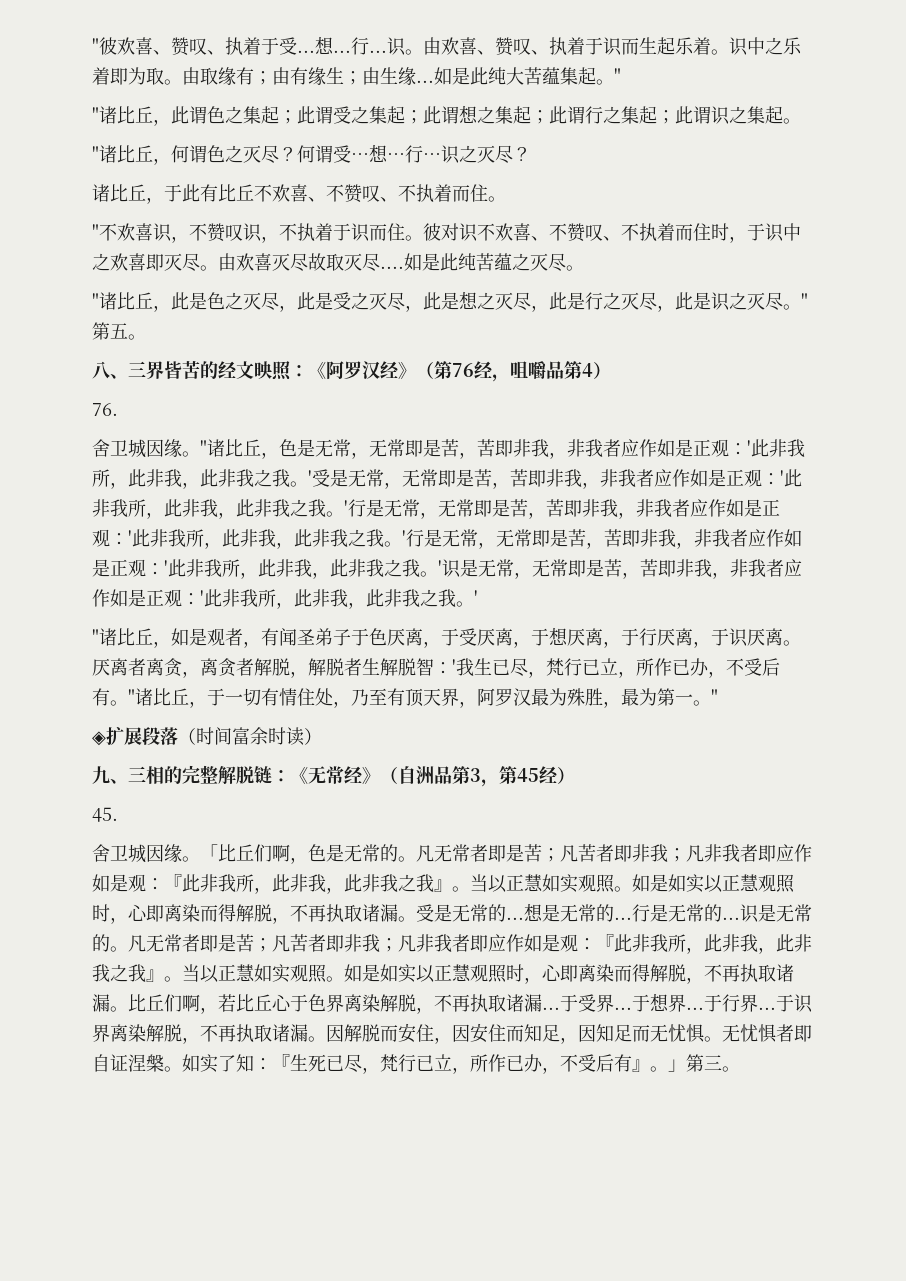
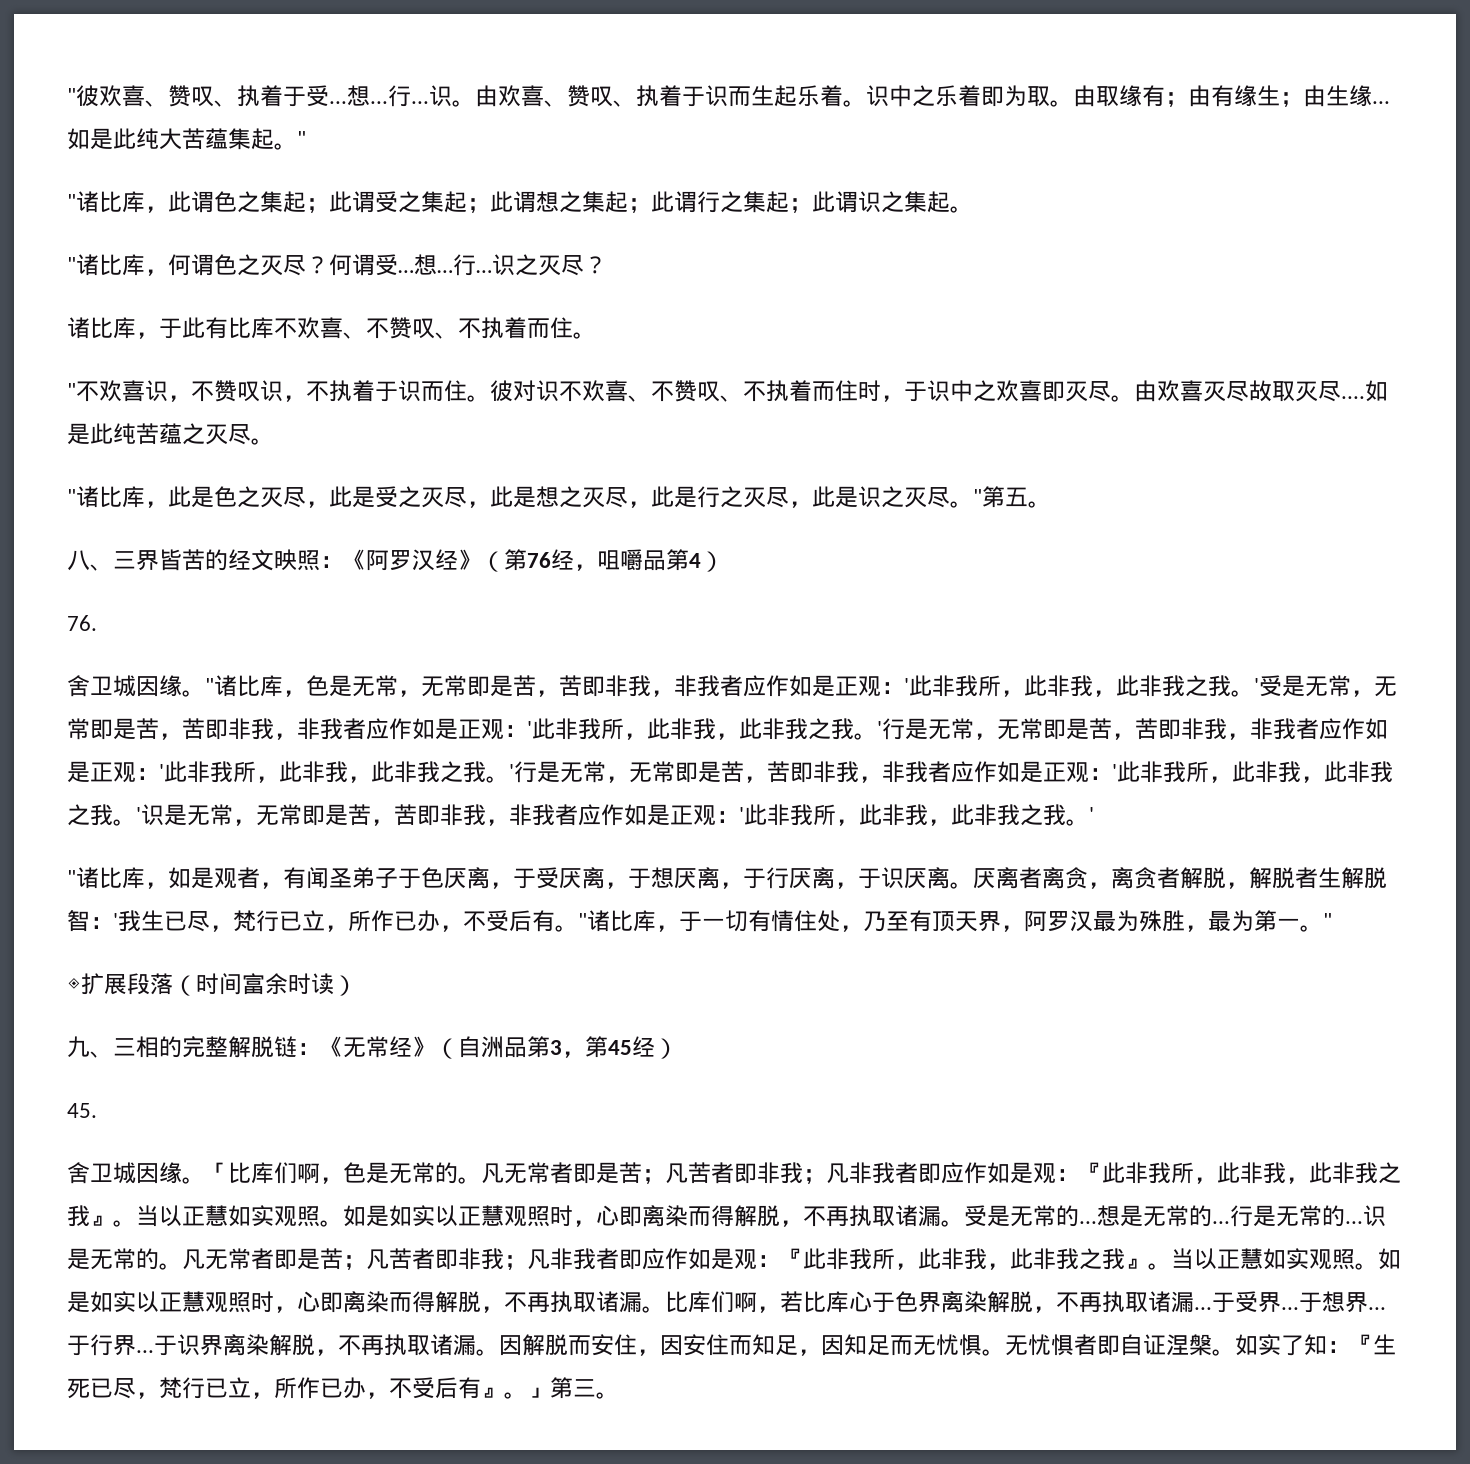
- "诸比丘，此谓色之集起；此谓受之集起；此谓想之集起；此谓行之集起；此谓识之集起。
+ "诸比库，此谓色之集起；此谓受之集起；此谓想之集起；此谓行之集起；此谓识之集起。
- "诸比丘，何谓色之灭尽？
+ "诸比库，何谓色之灭尽？
- 诸比丘，于此有比丘不欢喜、不赞叹、不执着而住。
+ 诸比库，于此有比库不欢喜、不赞叹、不执着而住。
- "诸比丘，此是色之灭尽，此是受之灭尽，此是想之灭尽，此是行之灭尽，此是识之灭尽。
+ "诸比库，此是色之灭尽，此是受之灭尽，此是想之灭尽，此是行之灭尽，此是识之灭尽。
- "诸比丘，色是无常，无常即是苦，苦即非我，非我者应作如是正观：'此非我所，此非我，此非我之我。
+ "诸比库，色是无常，无常即是苦，苦即非我，非我者应作如是正观：'此非我所，此非我，此非我之我。
- "诸比丘，如是观者，有闻圣弟子于色厌离，于受厌离，于想厌离，于行厌离，于识厌离。
+ "诸比库，如是观者，有闻圣弟子于色厌离，于受厌离，于想厌离，于行厌离，于识厌离。
- "诸比丘，于一切有情住处，乃至有顶天界，阿罗汉最为殊胜，最为第一。
+ "诸比库，于一切有情住处，乃至有顶天界，阿罗汉最为殊胜，最为第一。
- 「比丘们啊，色是无常的。
+ 「比库们啊，色是无常的。
- 比丘们啊，若比丘心于色界离染解脱，不再执取诸漏...
+ 比库们啊，若比库心于色界离染解脱，不再执取诸漏...

